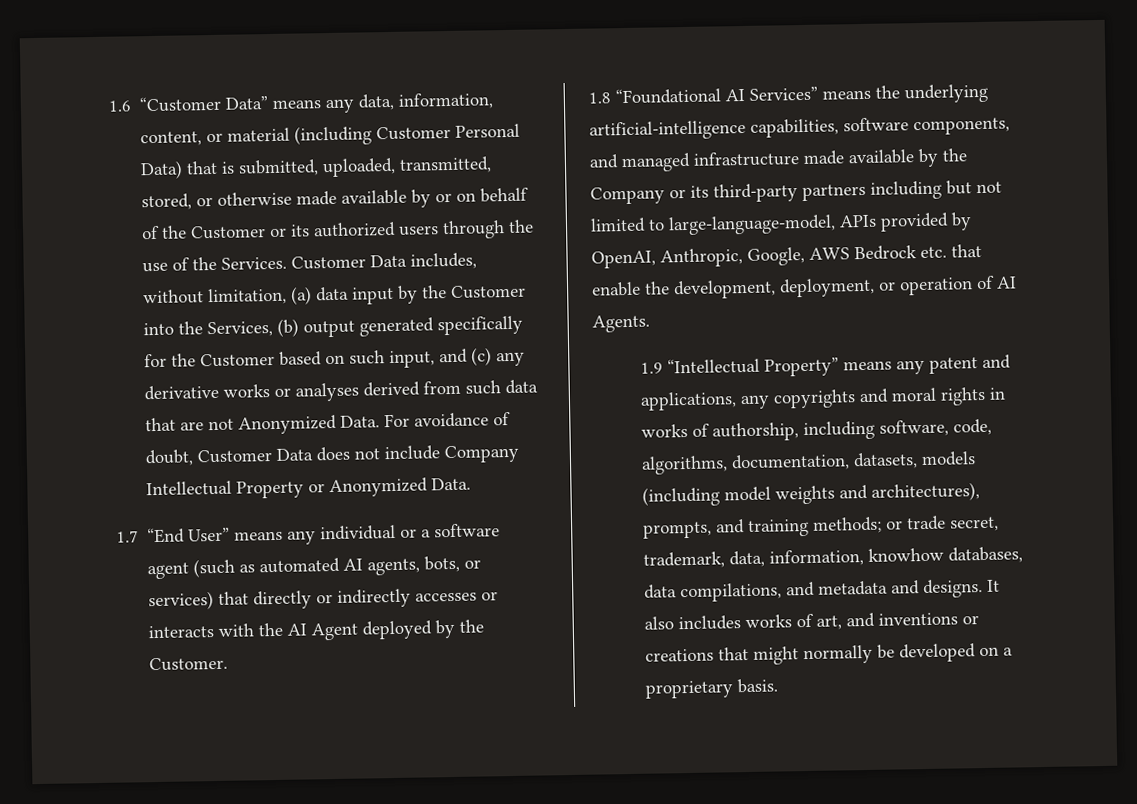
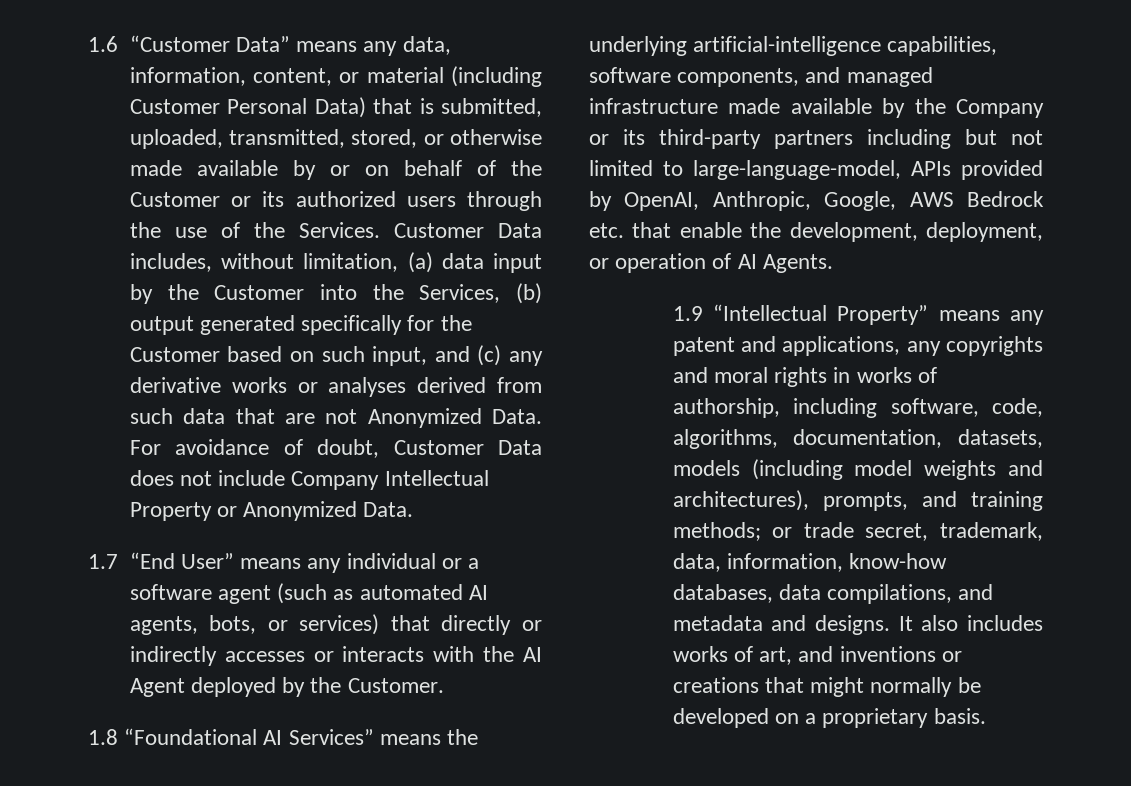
- 1.9 “Intellectual Property” means any patent and applications, any copyrights and moral rights in works of authorship, including software, code, algorithms, documentation, datasets, models (including model weights and architectures), prompts, and training methods; or trade secret, trademark, data, information, knowhow databases, data compilations, and metadata and designs.
+ 1.9 “Intellectual Property” means any patent and applications, any copyrights and moral rights in works of authorship, including software, code, algorithms, documentation, datasets, models (including model weights and architectures), prompts, and training methods; or trade secret, trademark, data, information, know-how databases, data compilations, and metadata and designs.

